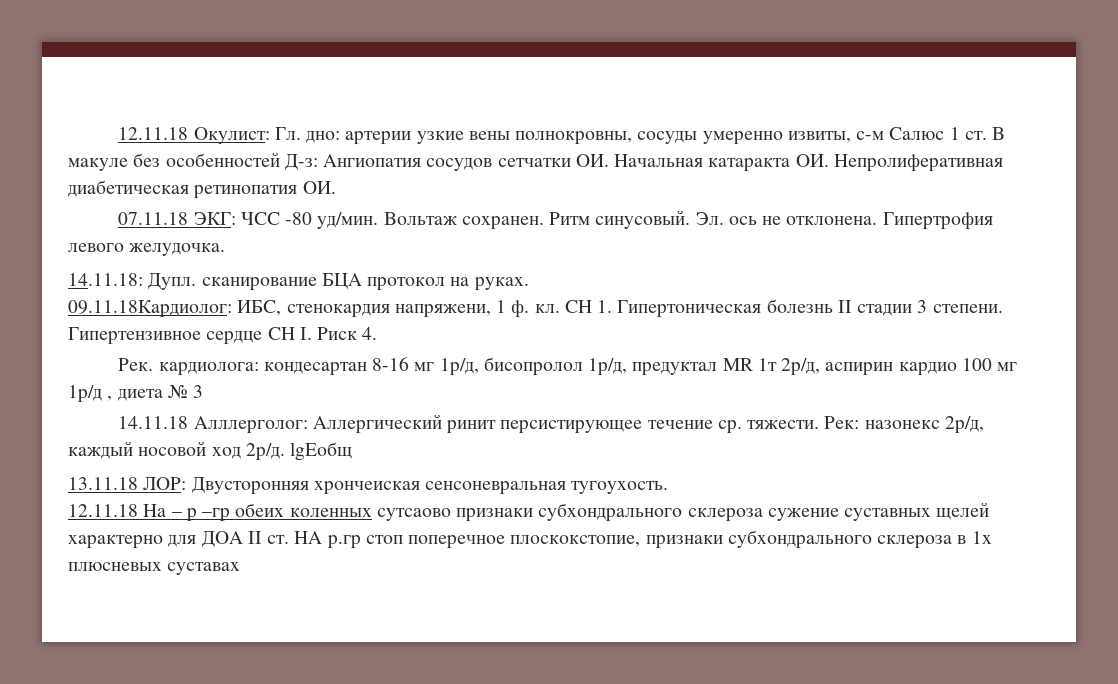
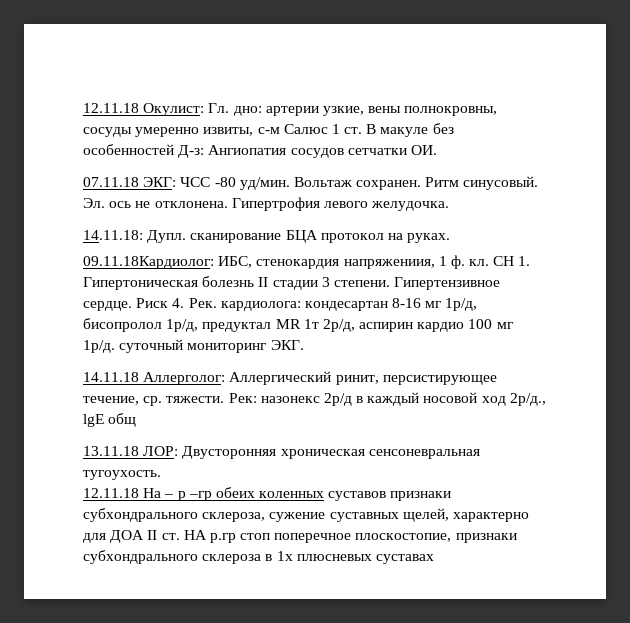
- 12.11.18 Окулист: Гл. дно: артерии узкие вены полнокровны, сосуды умеренно извиты, с-м Салюс 1 ст. В макуле без особенностей Д-з: Ангиопатия сосудов сетчатки ОИ. Начальная катаракта ОИ. Непролиферативная диабетическая ретинопатия ОИ.
+ 12.11.18 Окулист: Гл. дно: артерии узкие, вены полнокровны, сосуды умеренно извиты, с-м Салюс 1 ст. В макуле без особенностей Д-з: Ангиопатия сосудов сетчатки ОИ.
- 09.11.18Кардиолог: ИБС, стенокардия напряжени, 1 ф. кл.
+ 09.11.18Кардиолог: ИБС, стенокардия напряжениия, 1 ф. кл.
- Гипертензивное сердце СН I. Риск 4.
- Рек. кардиолога: кондесартан 8-16 мг 1р/д, бисопролол 1р/д, предуктал MR 1т 2р/д, аспирин кардио 100 мг 1р/д , диета № 3
- 14.11.18 Алллерголог: Аллергический ринит персистирующее течение ср. тяжести.
+ Гипертензивное сердце. Риск 4. Рек. кардиолога: кондесартан 8-16 мг 1р/д, бисопролол 1р/д, предуктал MR 1т 2р/д, аспирин кардио 100 мг 1р/д. суточный мониторинг ЭКГ.
+ 14.11.18 Аллерголог: Аллергический ринит, персистирующее течение, ср. тяжести.
- Рек: назонекс 2р/д, каждый носовой ход 2р/д. lgEобщ
+ Рек: назонекс 2р/д в каждый носовой ход 2р/д., lgE общ
- 13.11.18 ЛОР: Двусторонняя хрончеиская сенсоневральная тугоухость.
+ 13.11.18 ЛОР: Двусторонняя хроническая сенсоневральная тугоухость.
- 12.11.18 На – р –гр обеих коленных сутсаово признаки субхондрального склероза сужение суставных щелей характерно для ДОА II ст. НА р.гр стоп поперечное плоскокстопие, признаки субхондрального склероза в 1х плюсневых суставах
+ 12.11.18 На – р –гр обеих коленных суставов признаки субхондрального склероза, сужение суставных щелей, характерно для ДОА II ст. НА р.гр стоп поперечное плоскостопие, признаки субхондрального склероза в 1х плюсневых суставах

